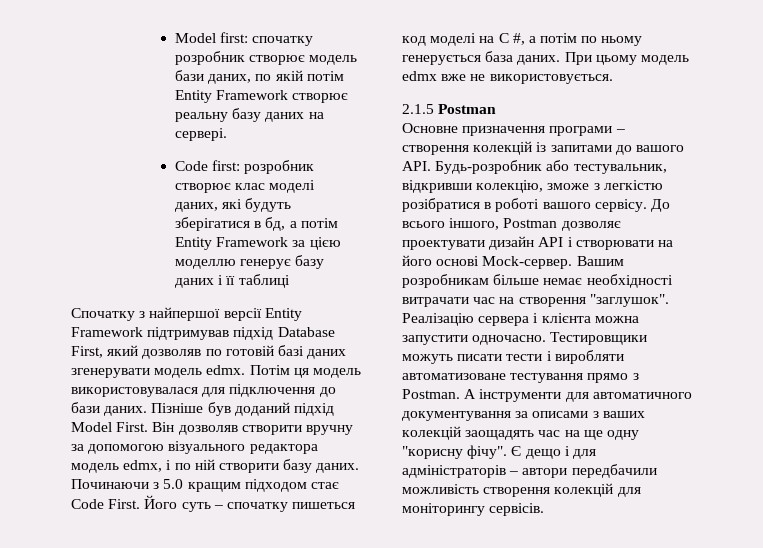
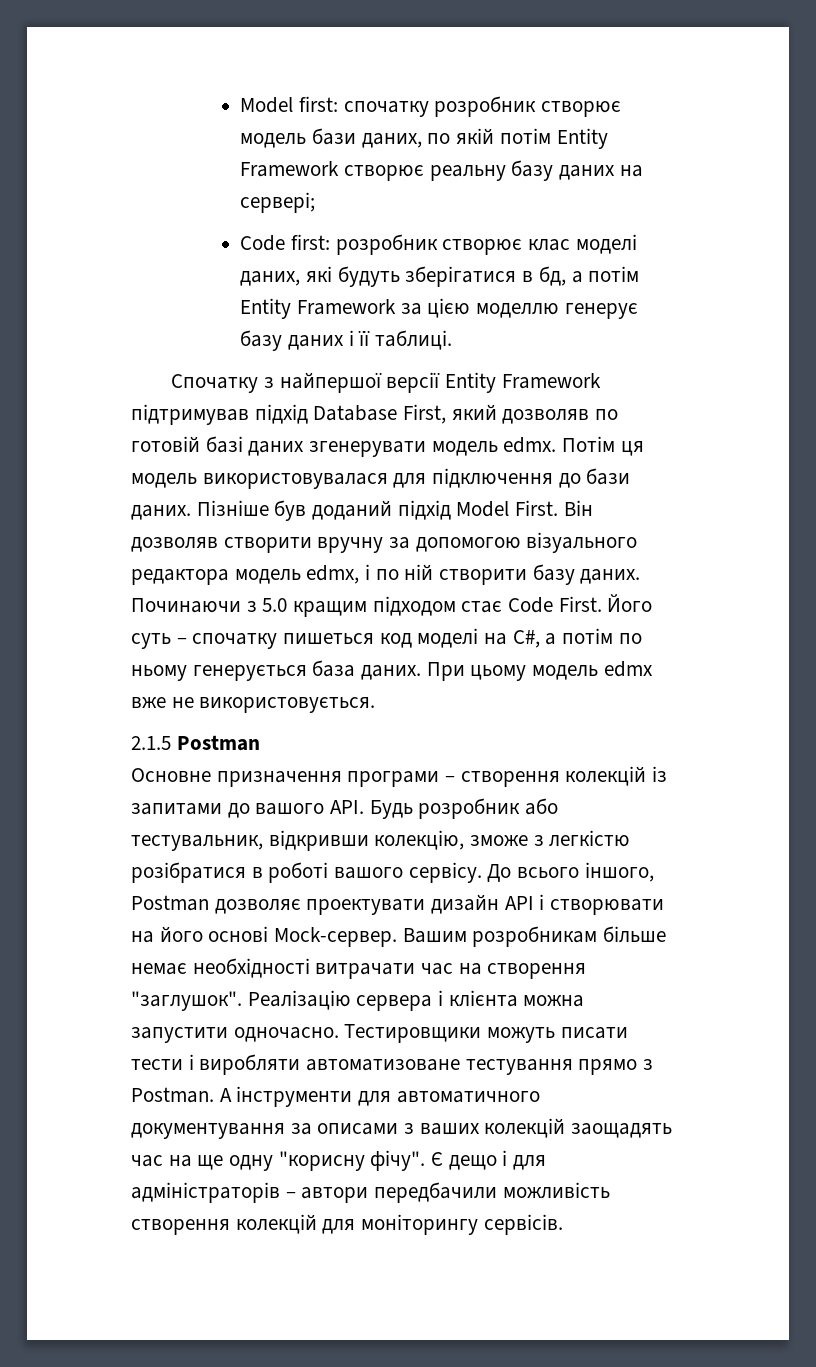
- Model first: спочатку розробник створює модель бази даних, по якій потім Entity Framework створює реальну базу даних на сервері.
+ Model first: спочатку розробник створює модель бази даних, по якій потім Entity Framework створює реальну базу даних на сервері;
- Code first: розробник створює клас моделі даних, які будуть зберігатися в бд, а потім Entity Framework за цією моделлю генерує базу даних і її таблиці
+ Code first: розробник створює клас моделі даних, які будуть зберігатися в бд, а потім Entity Framework за цією моделлю генерує базу даних і її таблиці.
- Його суть – спочатку пишеться код моделі на C #, а потім по ньому генерується база даних.
+ Його суть – спочатку пишеться код моделі на C#, а потім по ньому генерується база даних.
- Основне призначення програми – створення колекцій із запитами до вашого API. Будь-розробник або тестувальник, відкривши колекцію, зможе з легкістю розібратися в роботі вашого сервісу.
+ Основне призначення програми – створення колекцій із запитами до вашого API. Будь розробник або тестувальник, відкривши колекцію, зможе з легкістю розібратися в роботі вашого сервісу.

